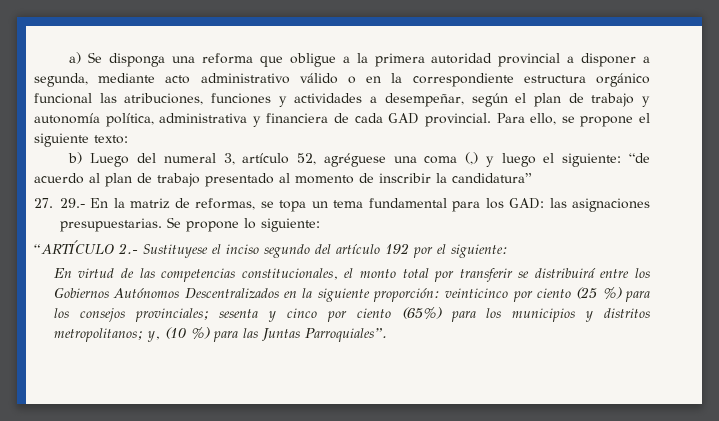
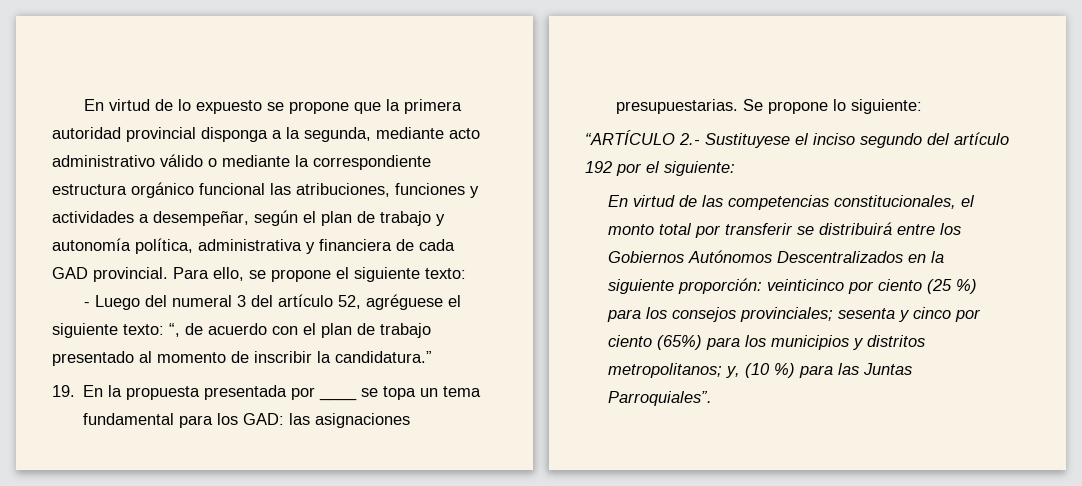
- a) Se disponga una reforma que obligue a la primera autoridad provincial a disponer a segunda, mediante acto administrativo válido o en la correspondiente estructura orgánico funcional las atribuciones, funciones y actividades a desempeñar, según el plan de trabajo y autonomía política, administrativa y financiera de cada GAD provincial.
+ En virtud de lo expuesto se propone que la primera autoridad provincial disponga a la segunda, mediante acto administrativo válido o mediante la correspondiente estructura orgánico funcional las atribuciones, funciones y actividades a desempeñar, según el plan de trabajo y autonomía política, administrativa y financiera de cada GAD provincial.
- b) Luego del numeral 3, artículo 52, agréguese una coma (,) y luego el siguiente: “de acuerdo al plan de trabajo presentado al momento de inscribir la candidatura”
- 27. 29.- En la matriz de reformas, se topa un tema fundamental para los GAD: las asignaciones presupuestarias.
+ - Luego del numeral 3 del artículo 52, agréguese el siguiente texto: “, de acuerdo con el plan de trabajo presentado al momento de inscribir la candidatura.”
+ 19. En la propuesta presentada por ____ se topa un tema fundamental para los GAD: las asignaciones presupuestarias.

